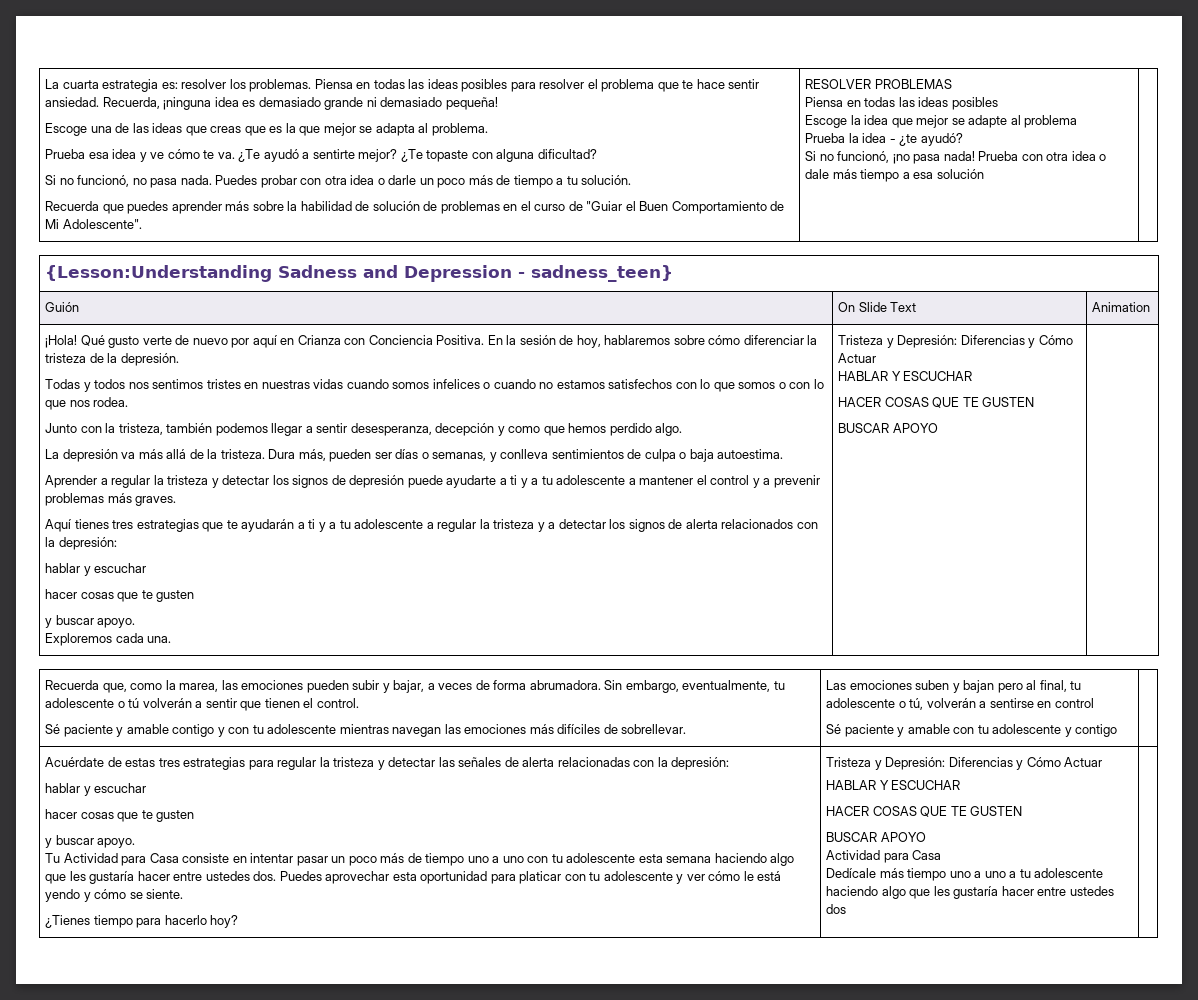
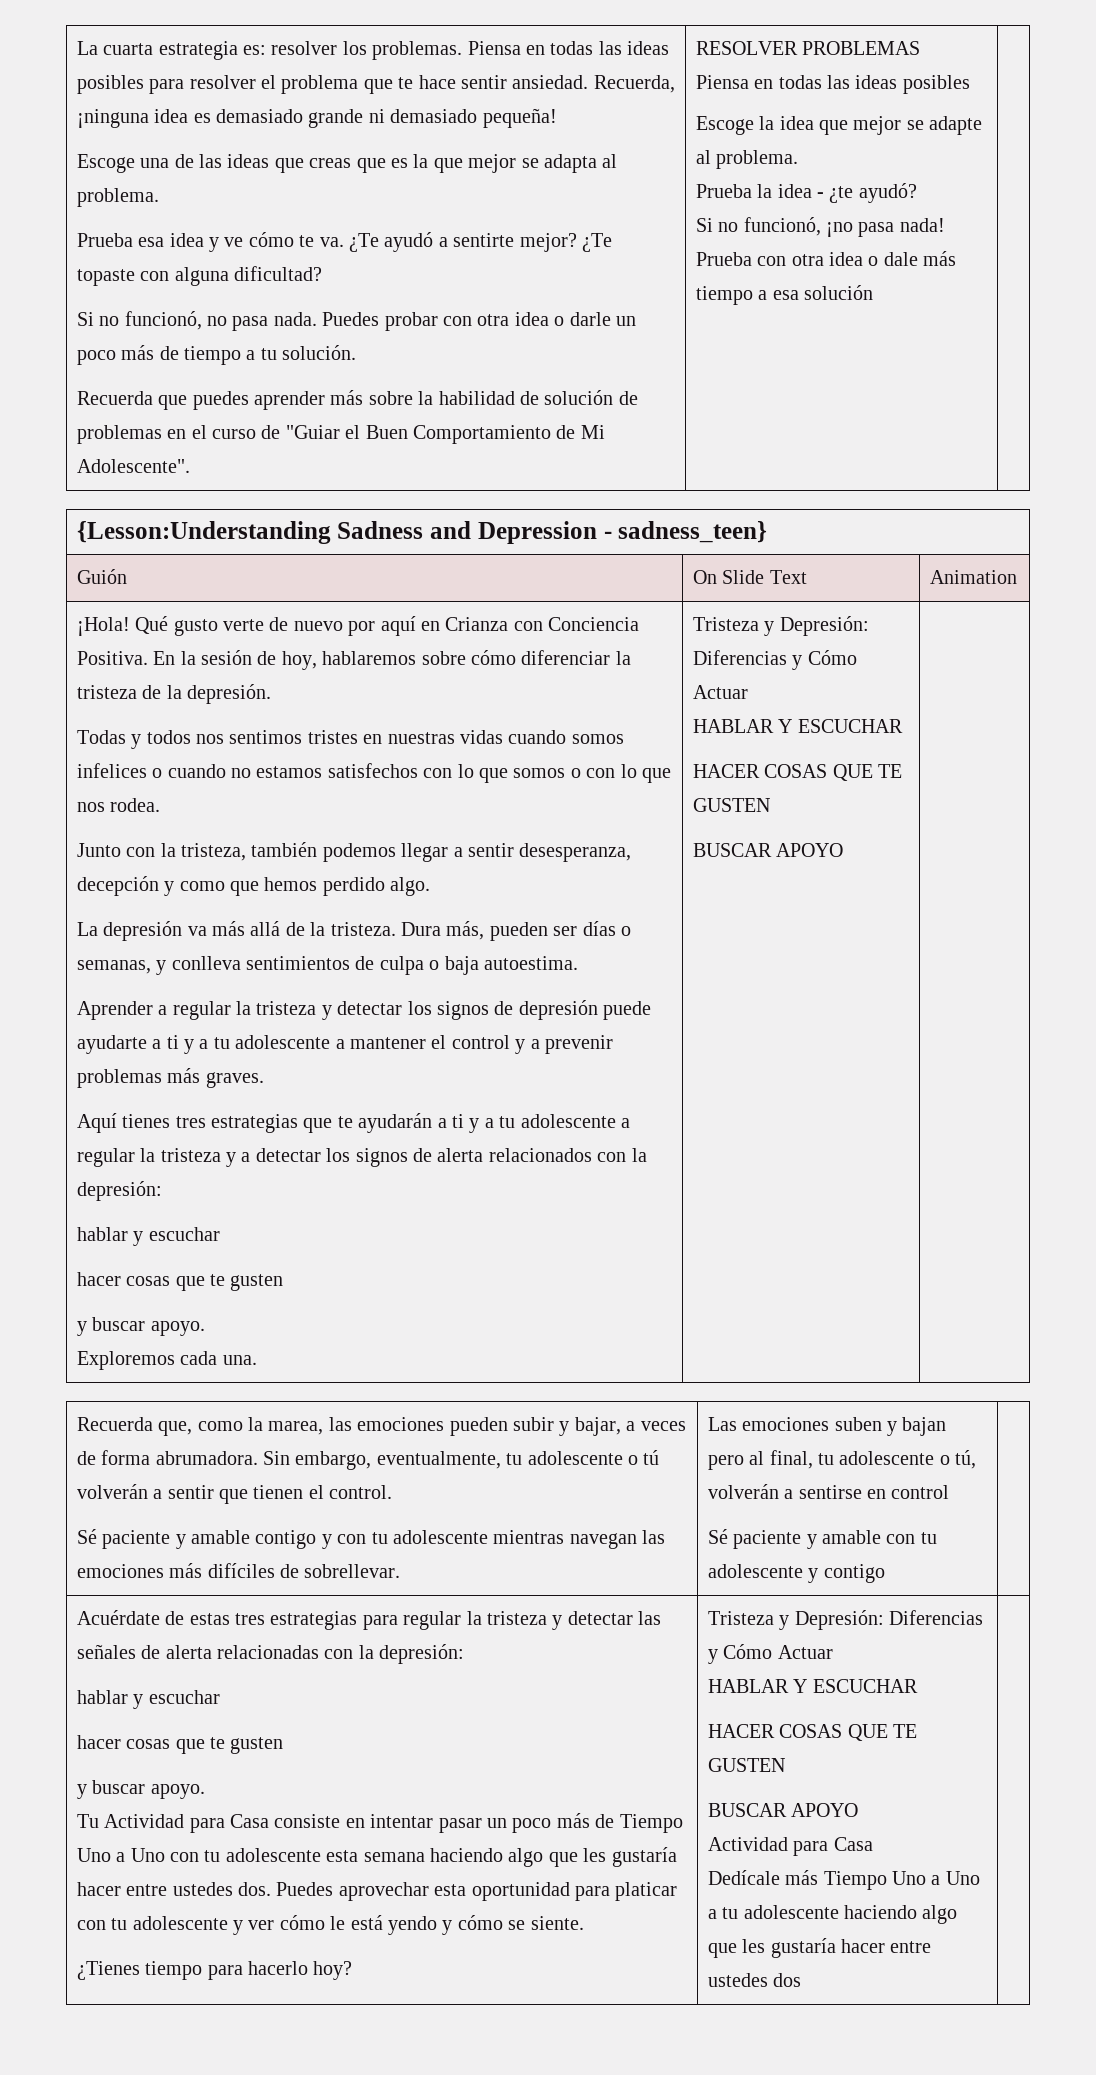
- Escoge la idea que mejor se adapte al problema
+ Escoge la idea que mejor se adapte al problema.
- Tu Actividad para Casa consiste en intentar pasar un poco más de tiempo uno a uno con tu adolescente esta semana haciendo algo que les gustaría hacer entre ustedes dos.
+ Tu Actividad para Casa consiste en intentar pasar un poco más de Tiempo Uno a Uno con tu adolescente esta semana haciendo algo que les gustaría hacer entre ustedes dos.
- Dedícale más tiempo uno a uno a tu adolescente haciendo algo que les gustaría hacer entre ustedes dos
+ Dedícale más Tiempo Uno a Uno a tu adolescente haciendo algo que les gustaría hacer entre ustedes dos

